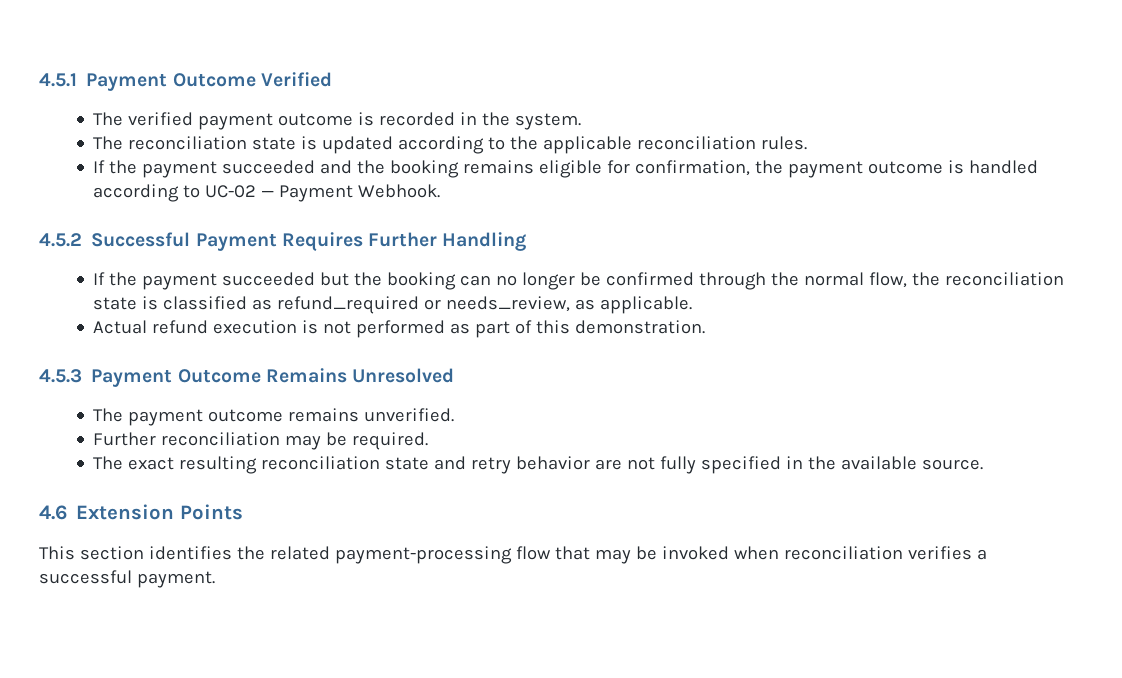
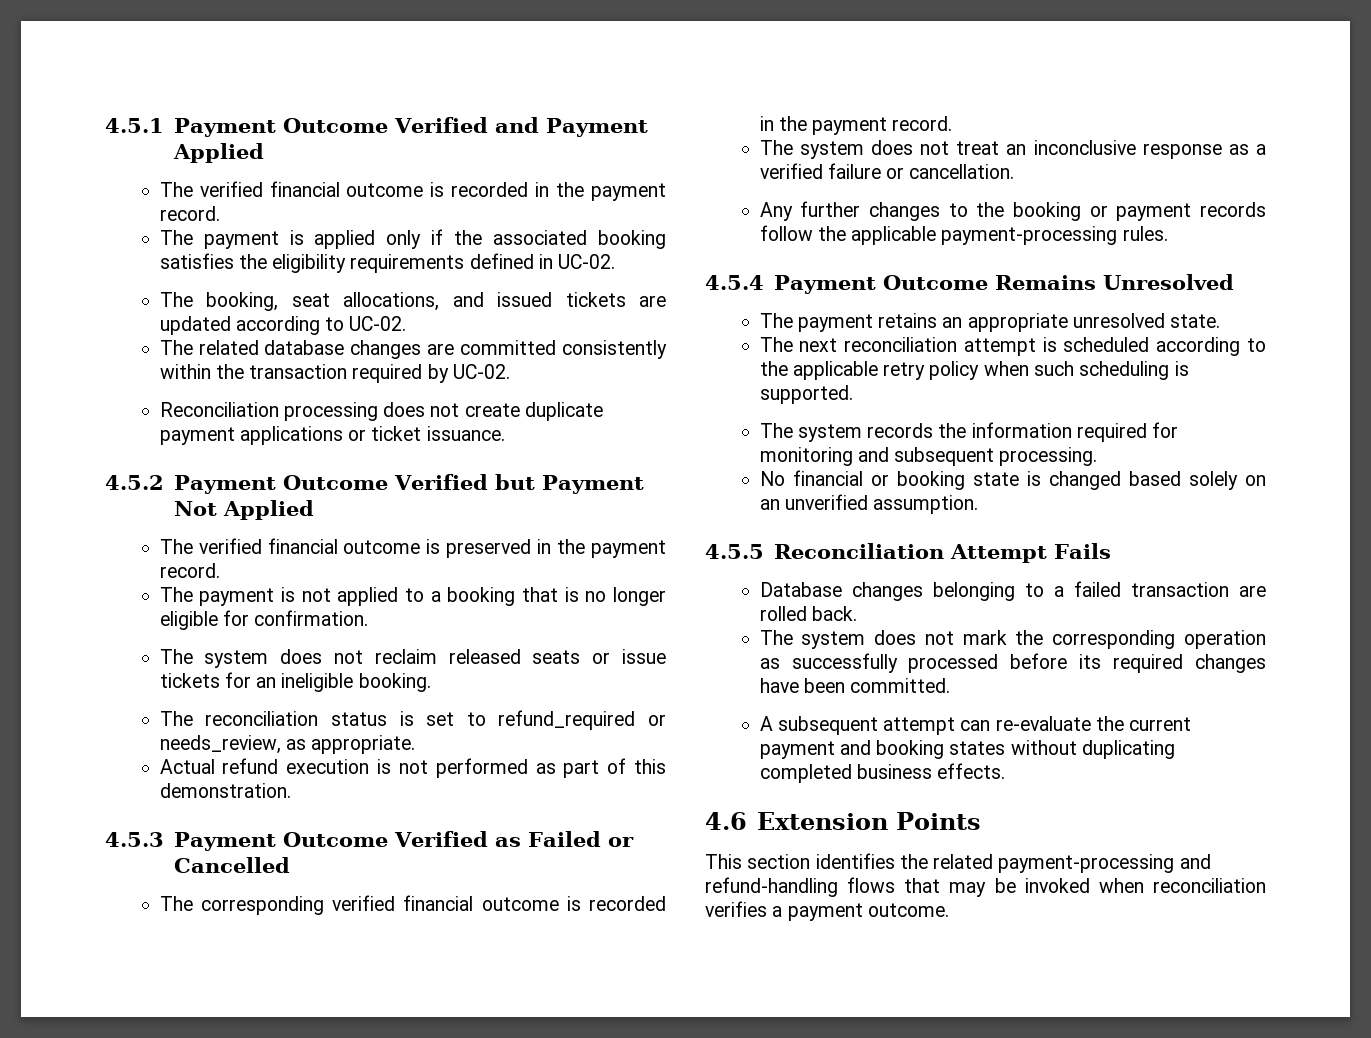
- 4.5.1 Payment Outcome Verified
- The verified payment outcome is recorded in the system.
- The reconciliation state is updated according to the applicable reconciliation rules.
- If the payment succeeded and the booking remains eligible for confirmation, the payment outcome is handled according to UC-02 — Payment Webhook.
- 4.5.2 Successful Payment Requires Further Handling
- If the payment succeeded but the booking can no longer be confirmed through the normal flow, the reconciliation state is classified as refund_required or needs_review, as applicable.
+ 4.5.1 Payment Outcome Verified and Payment Applied
+ The verified financial outcome is recorded in the payment record.
+ The payment is applied only if the associated booking satisfies the eligibility requirements defined in UC-02.
+ The booking, seat allocations, and issued tickets are updated according to UC-02.
+ The related database changes are committed consistently within the transaction required by UC-02.
+ Reconciliation processing does not create duplicate payment applications or ticket issuance.
+ 4.5.2 Payment Outcome Verified but Payment Not Applied
+ The verified financial outcome is preserved in the payment record.
+ The payment is not applied to a booking that is no longer eligible for confirmation.
+ The system does not reclaim released seats or issue tickets for an ineligible booking.
+ The reconciliation status is set to refund_required or needs_review, as appropriate.
- 4.5.3 Payment Outcome Remains Unresolved
- The payment outcome remains unverified.
- Further reconciliation may be required.
- The exact resulting reconciliation state and retry behavior are not fully specified in the available source.
+ 4.5.3 Payment Outcome Verified as Failed or Cancelled
+ The corresponding verified financial outcome is recorded in the payment record.
+ The system does not treat an inconclusive response as a verified failure or cancellation.
+ Any further changes to the booking or payment records follow the applicable payment-processing rules.
+ 4.5.4 Payment Outcome Remains Unresolved
+ The payment retains an appropriate unresolved state.
+ The next reconciliation attempt is scheduled according to the applicable retry policy when such scheduling is supported.
+ The system records the information required for monitoring and subsequent processing.
+ No financial or booking state is changed based solely on an unverified assumption.
+ 4.5.5 Reconciliation Attempt Fails
+ Database changes belonging to a failed transaction are rolled back.
+ The system does not mark the corresponding operation as successfully processed before its required changes have been committed.
+ A subsequent attempt can re-evaluate the current payment and booking states without duplicating completed business effects.
- This section identifies the related payment-processing flow that may be invoked when reconciliation verifies a successful payment.
+ This section identifies the related payment-processing and refund-handling flows that may be invoked when reconciliation verifies a payment outcome.

